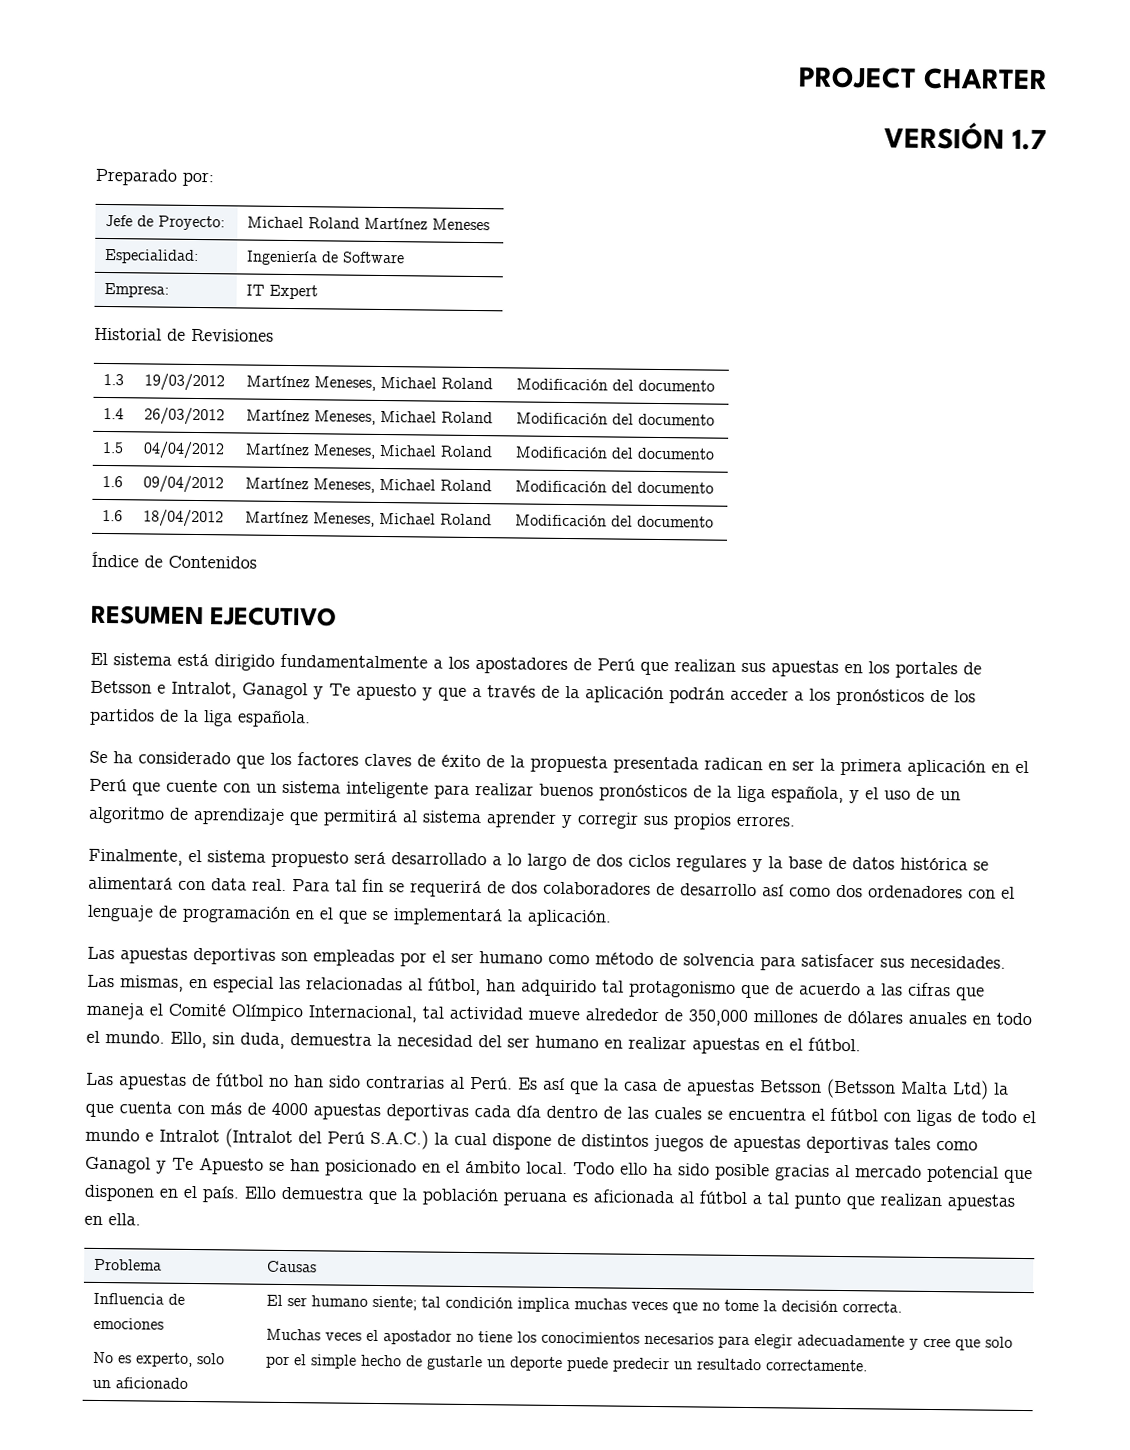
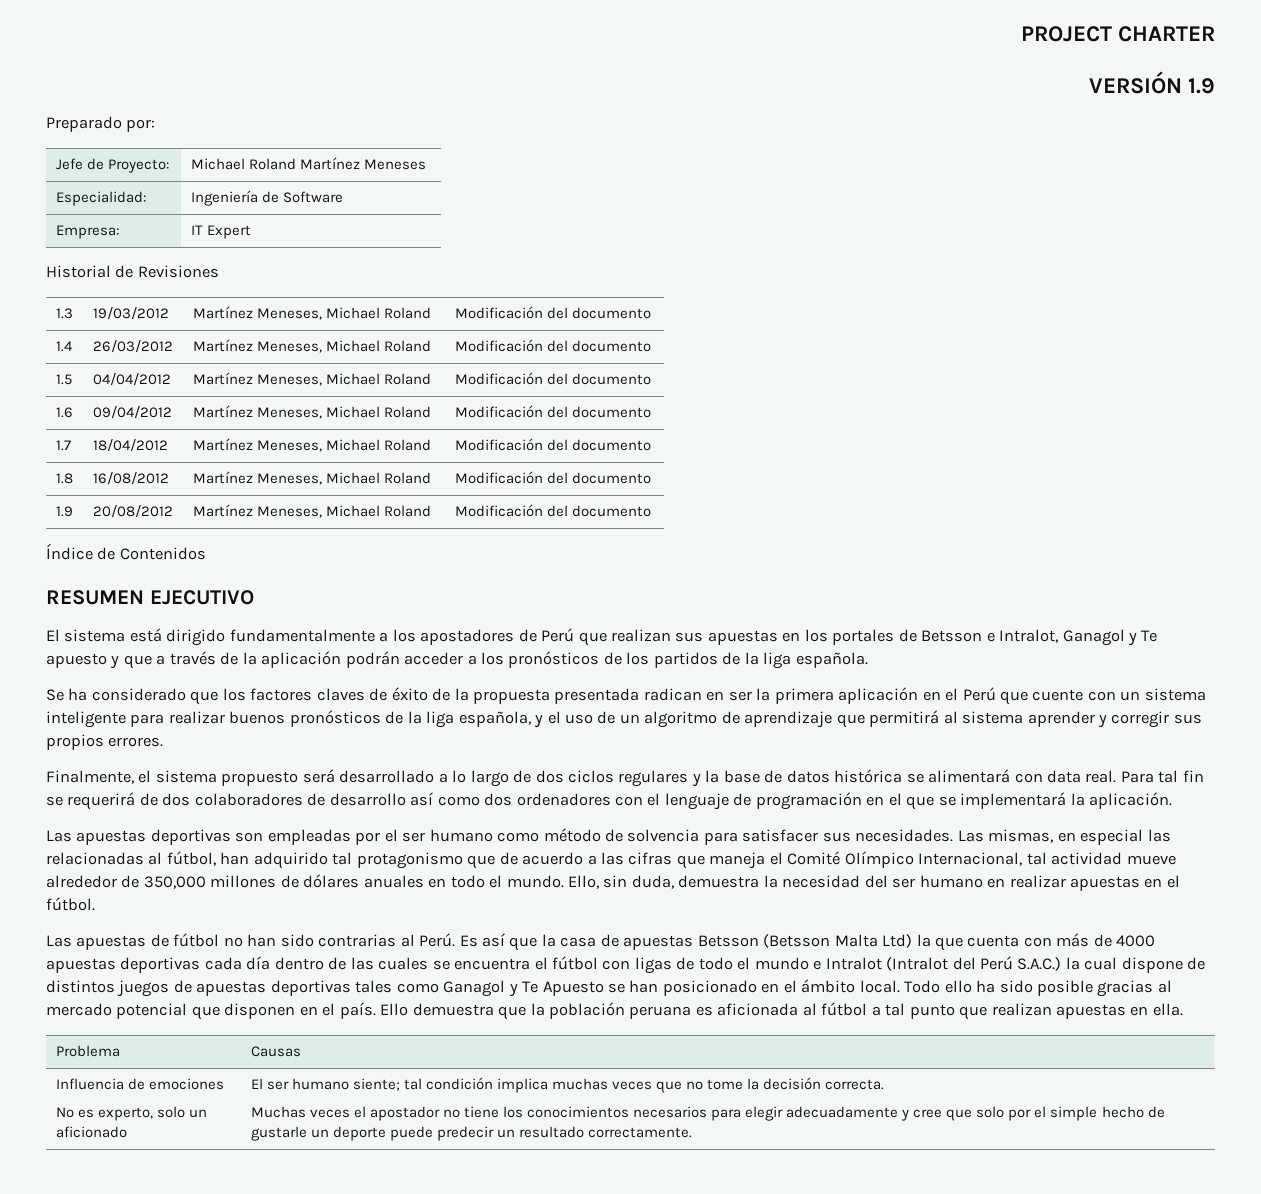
- VERSIÓN 1.7
+ VERSIÓN 1.9
- 1.6 | 18/04/2012 | Martínez Meneses, Michael Roland | Modificación del documento
+ 1.7 | 18/04/2012 | Martínez Meneses, Michael Roland | Modificación del documento
+ 1.8 | 16/08/2012 | Martínez Meneses, Michael Roland | Modificación del documento
+ 1.9 | 20/08/2012 | Martínez Meneses, Michael Roland | Modificación del documento

